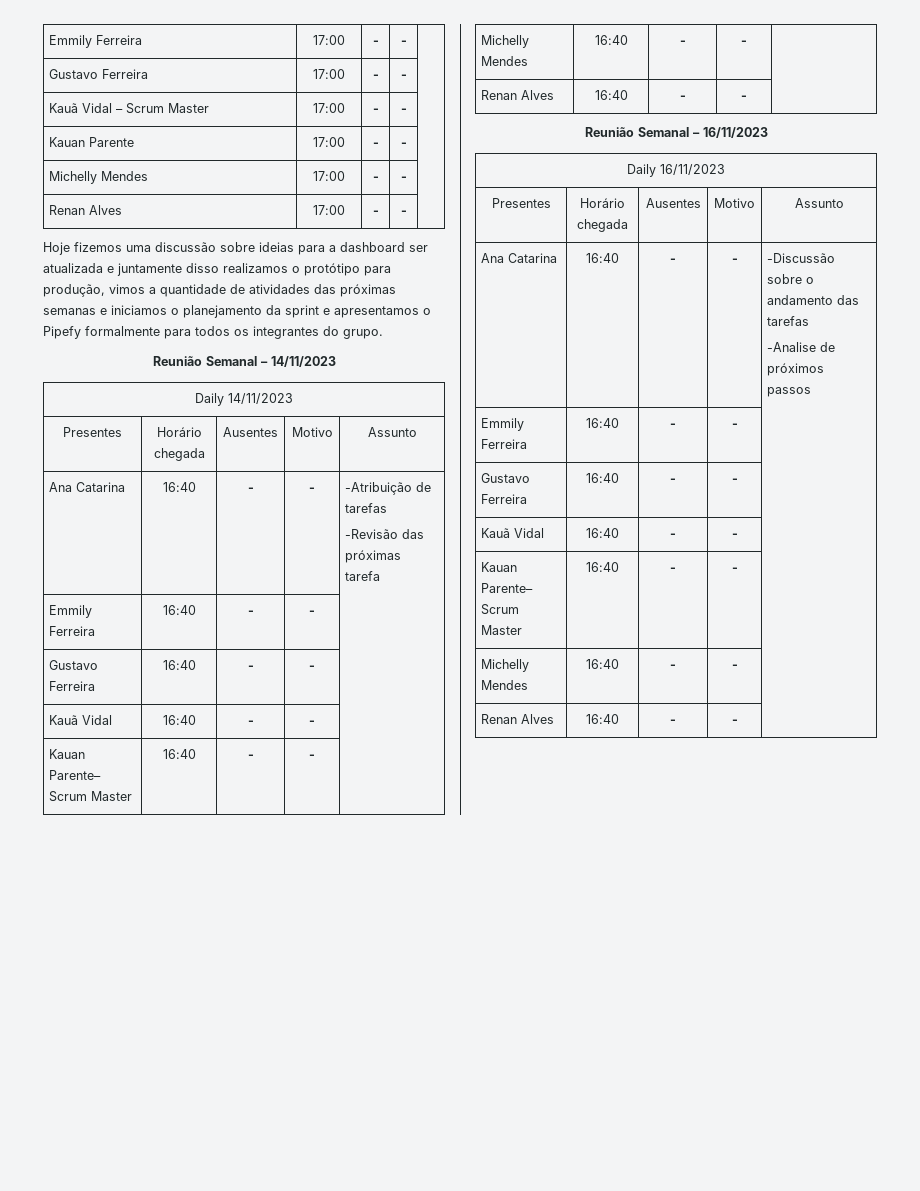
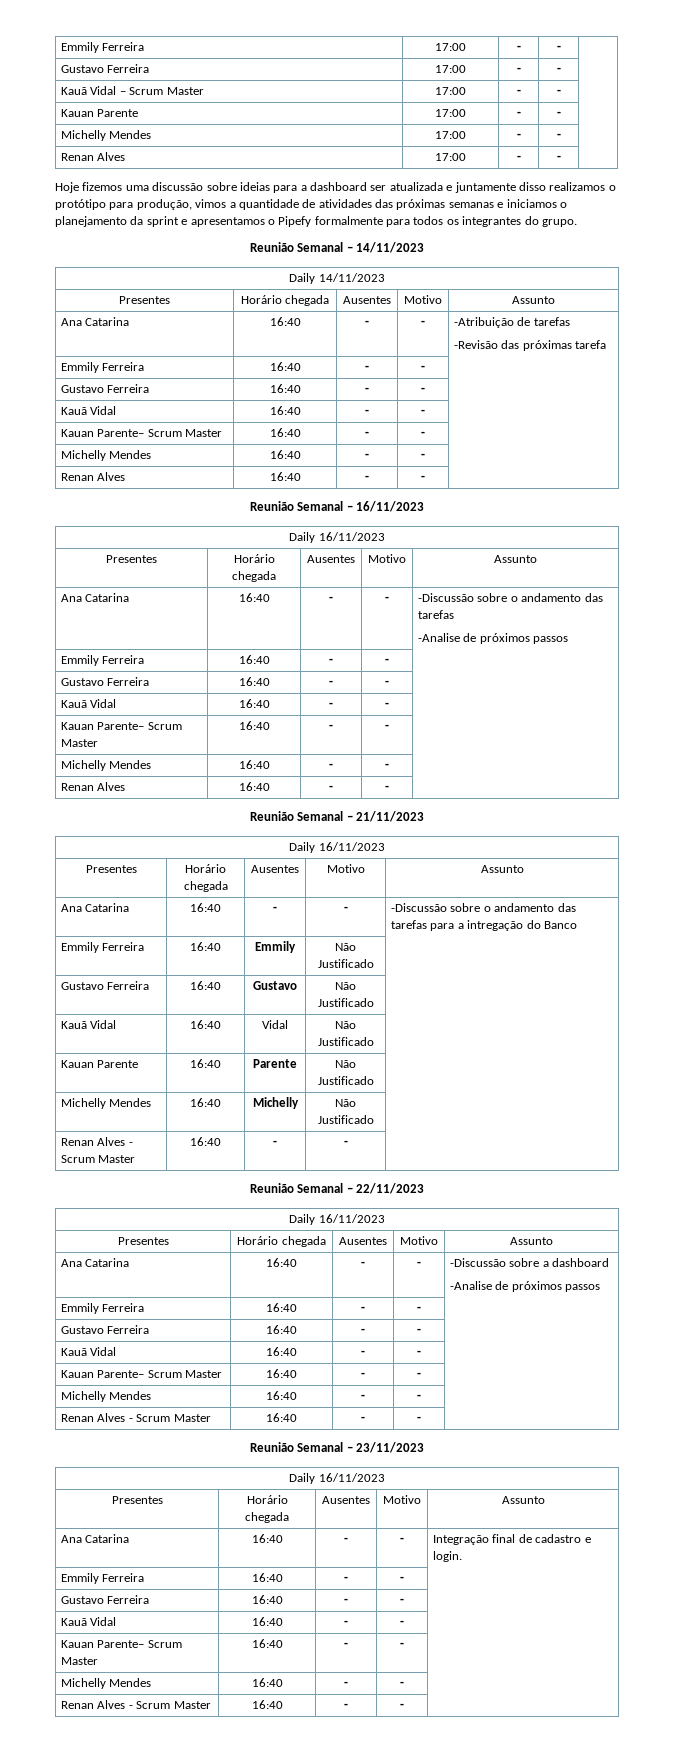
+ Reunião Semanal – 21/11/2023
+ Daily 16/11/2023
+ Presentes | Horário chegada | Ausentes | Motivo | Assunto
+ Ana Catarina | 16:40 | - | - | -Discussão sobre o andamento das tarefas para a intregação do Banco
+ Emmily Ferreira | 16:40 | Emmily | Não Justificado |
+ Gustavo Ferreira | 16:40 | Gustavo | Não Justificado |
+ Kauã Vidal | 16:40 | Vidal | Não Justificado |
+ Kauan Parente | 16:40 | Parente | Não Justificado |
+ Michelly Mendes | 16:40 | Michelly | Não Justificado |
+ Renan Alves - Scrum Master | 16:40 | - | - |
+ Reunião Semanal – 22/11/2023
+ Daily 16/11/2023
+ Presentes | Horário chegada | Ausentes | Motivo | Assunto
+ Ana Catarina | 16:40 | - | - | -Discussão sobre a dashboard
+ -Analise de próximos passos
+ Emmily Ferreira | 16:40 | - | - |
+ Gustavo Ferreira | 16:40 | - | - |
+ Kauã Vidal | 16:40 | - | - |
+ Kauan Parente– Scrum Master | 16:40 | - | - |
+ Michelly Mendes | 16:40 | - | - |
+ Renan Alves - Scrum Master | 16:40 | - | - |
+ Reunião Semanal – 23/11/2023
+ Daily 16/11/2023
+ Presentes | Horário chegada | Ausentes | Motivo | Assunto
+ Ana Catarina | 16:40 | - | - | Integração final de cadastro e login.
+ Emmily Ferreira | 16:40 | - | - |
+ Gustavo Ferreira | 16:40 | - | - |
+ Kauã Vidal | 16:40 | - | - |
+ Kauan Parente– Scrum Master | 16:40 | - | - |
+ Michelly Mendes | 16:40 | - | - |
+ Renan Alves - Scrum Master | 16:40 | - | - |

